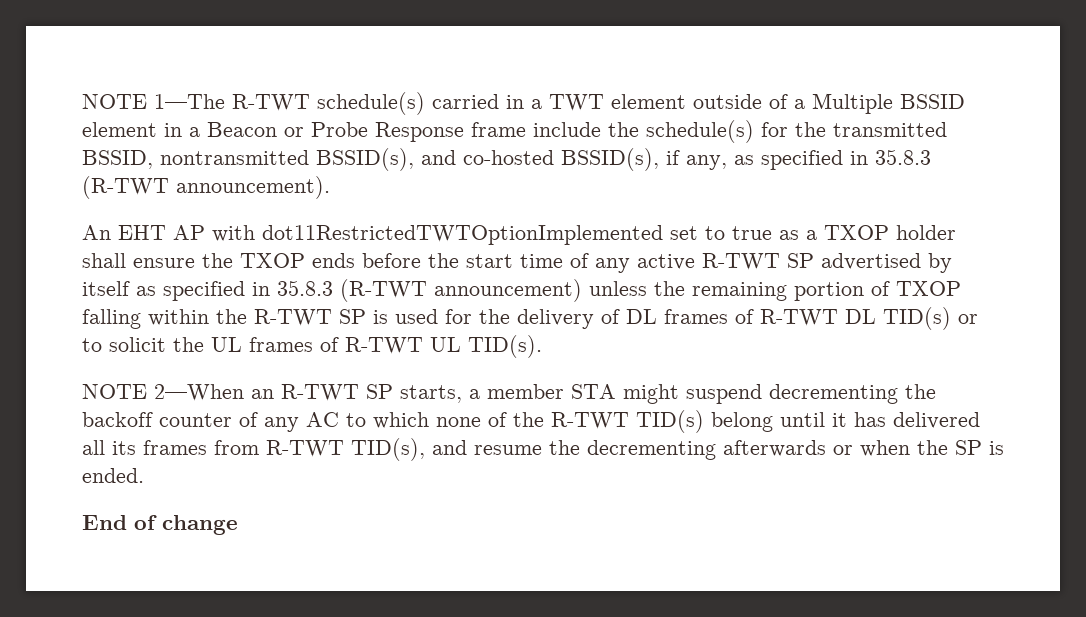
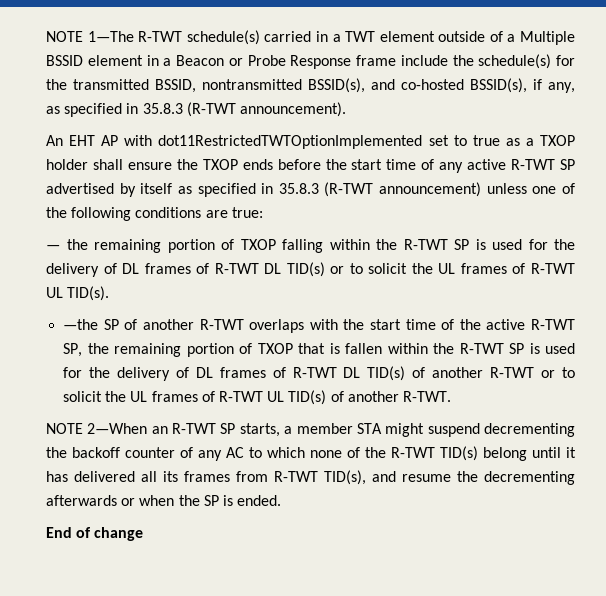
- An EHT AP with dot11RestrictedTWTOptionImplemented set to true as a TXOP holder shall ensure the TXOP ends before the start time of any active R-TWT SP advertised by itself as specified in 35.8.3 (R-TWT announcement) unless the remaining portion of TXOP falling within the R-TWT SP is used for the delivery of DL frames of R-TWT DL TID(s) or to solicit the UL frames of R-TWT UL TID(s).
+ An EHT AP with dot11RestrictedTWTOptionImplemented set to true as a TXOP holder shall ensure the TXOP ends before the start time of any active R-TWT SP advertised by itself as specified in 35.8.3 (R-TWT announcement) unless one of the following conditions are true:
+ — the remaining portion of TXOP falling within the R-TWT SP is used for the delivery of DL frames of R-TWT DL TID(s) or to solicit the UL frames of R-TWT UL TID(s).
+ —the SP of another R-TWT overlaps with the start time of the active R-TWT SP, the remaining portion of TXOP that is fallen within the R-TWT SP is used for the delivery of DL frames of R-TWT DL TID(s) of another R-TWT or to solicit the UL frames of R-TWT UL TID(s) of another R-TWT.

